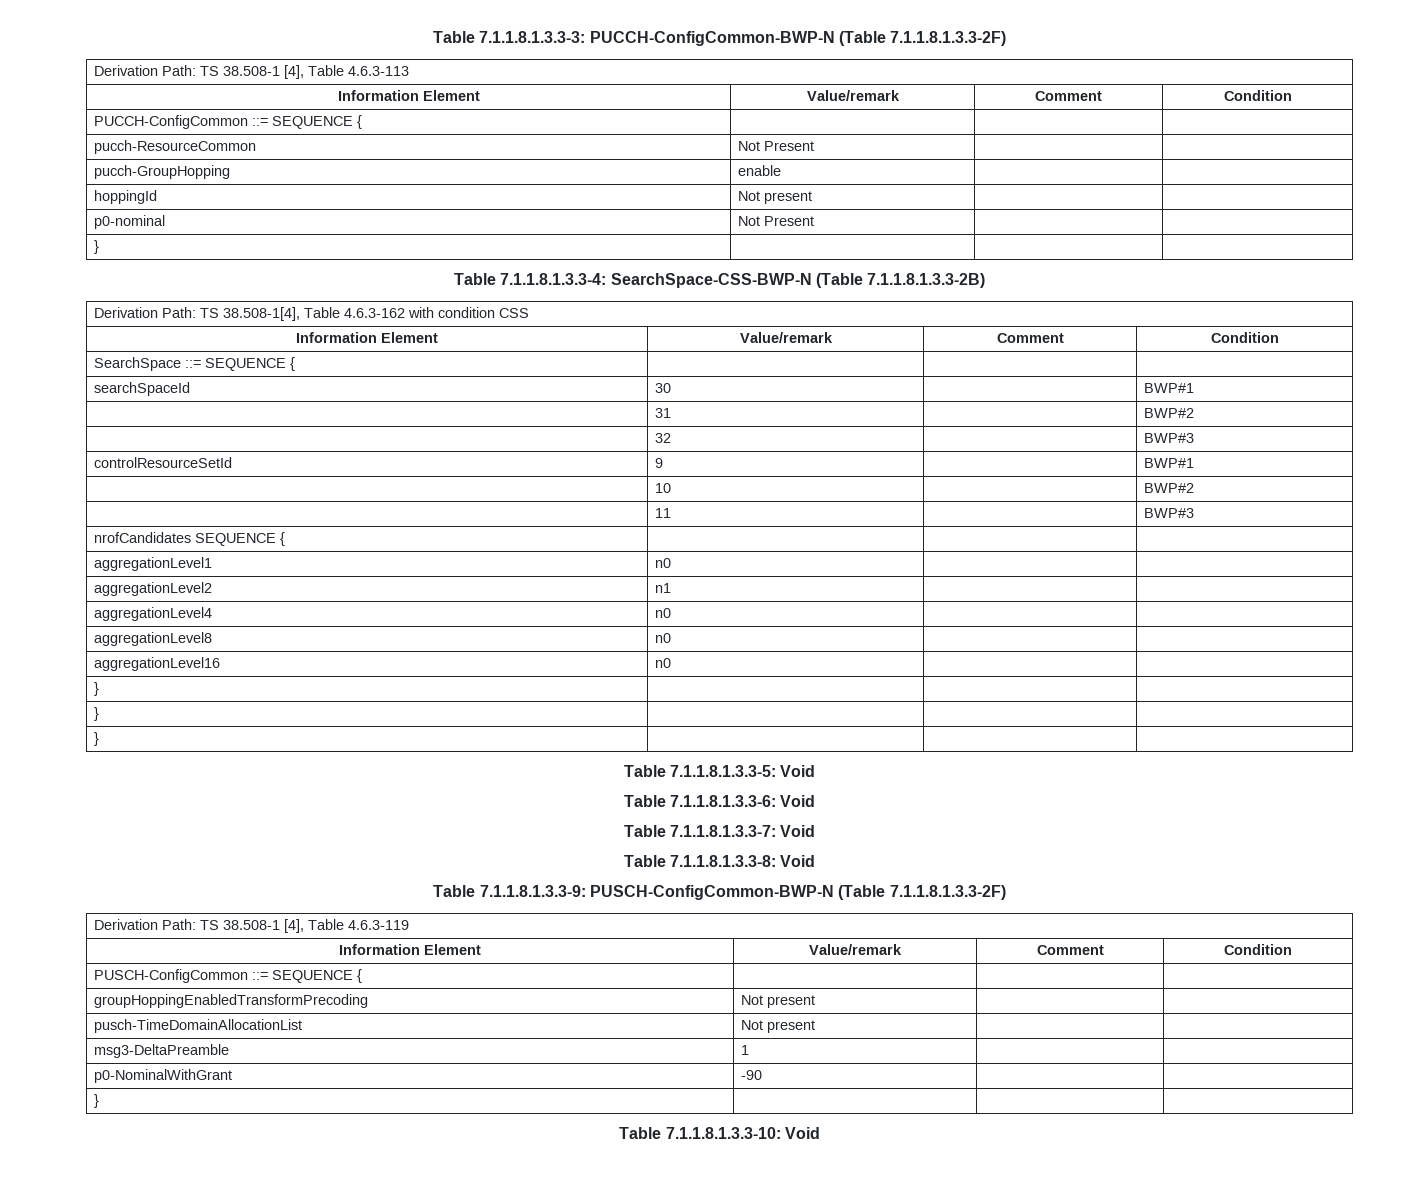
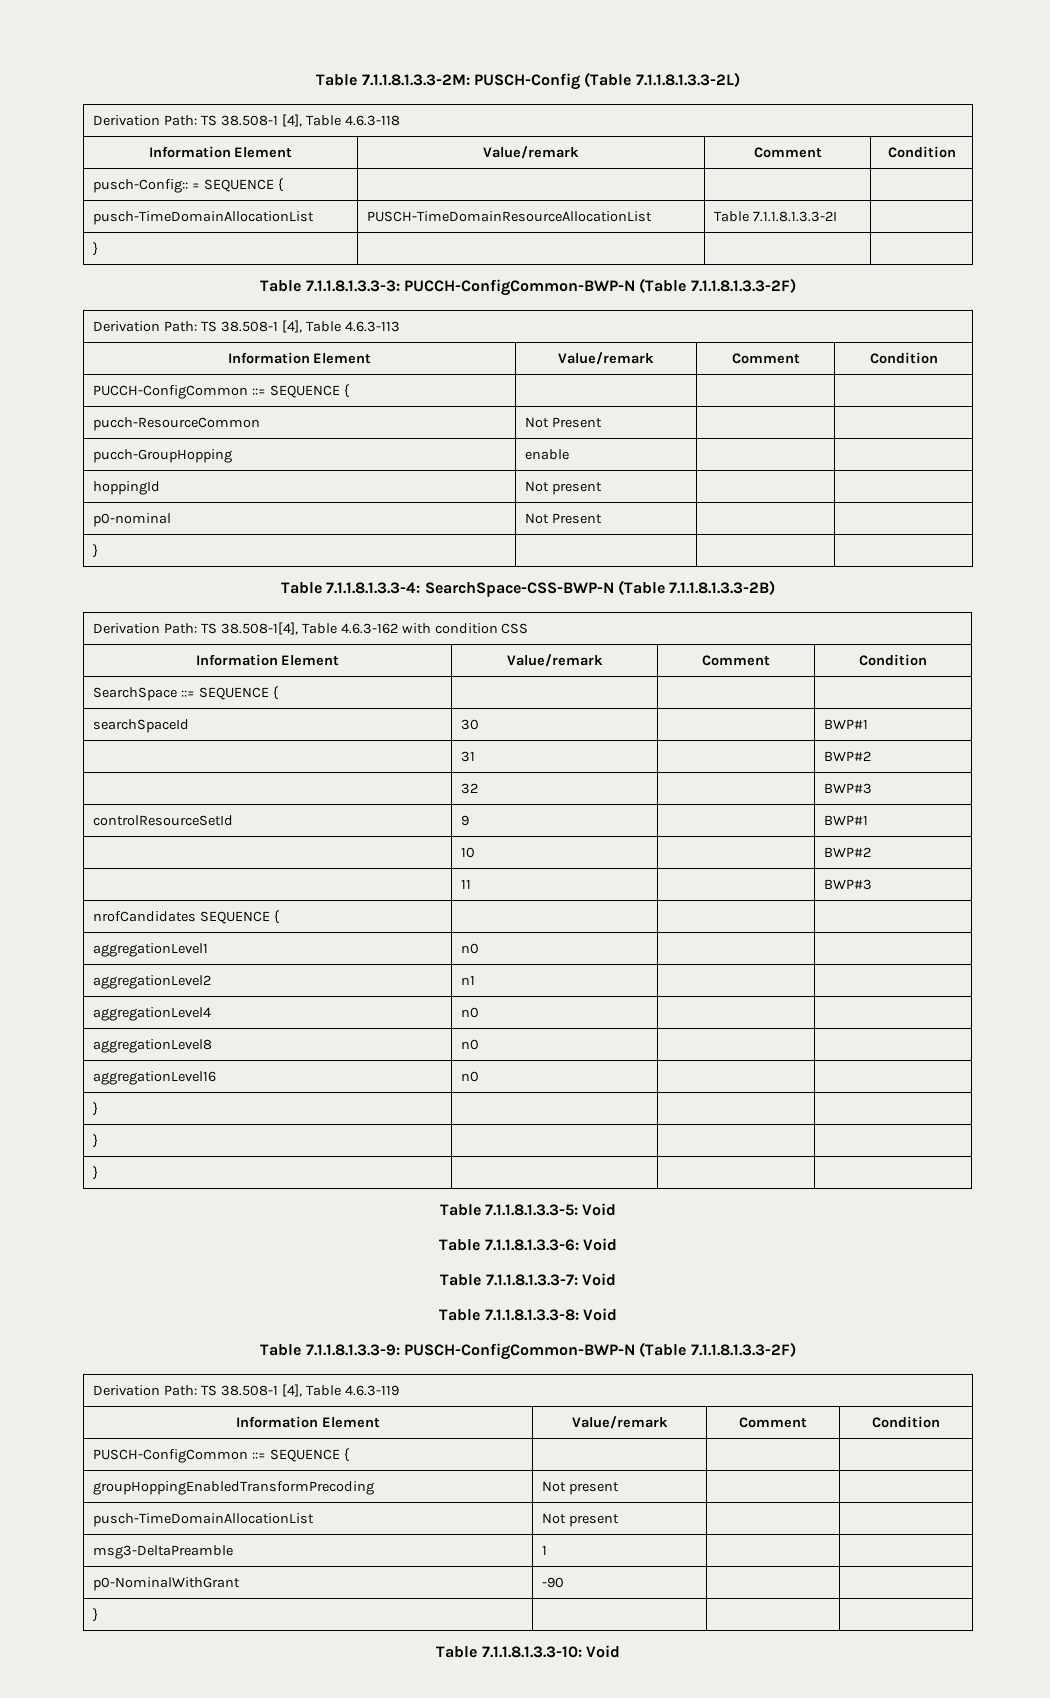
+ Table 7.1.1.8.1.3.3-2M: PUSCH-Config (Table 7.1.1.8.1.3.3-2L)
+ Derivation Path: TS 38.508-1 [4], Table 4.6.3-118
+ Information Element | Value/remark | Comment | Condition
+ pusch-Config:: = SEQUENCE { | | |
+ pusch-TimeDomainAllocationList | PUSCH-TimeDomainResourceAllocationList | Table 7.1.1.8.1.3.3-2I |
+ } | | |

